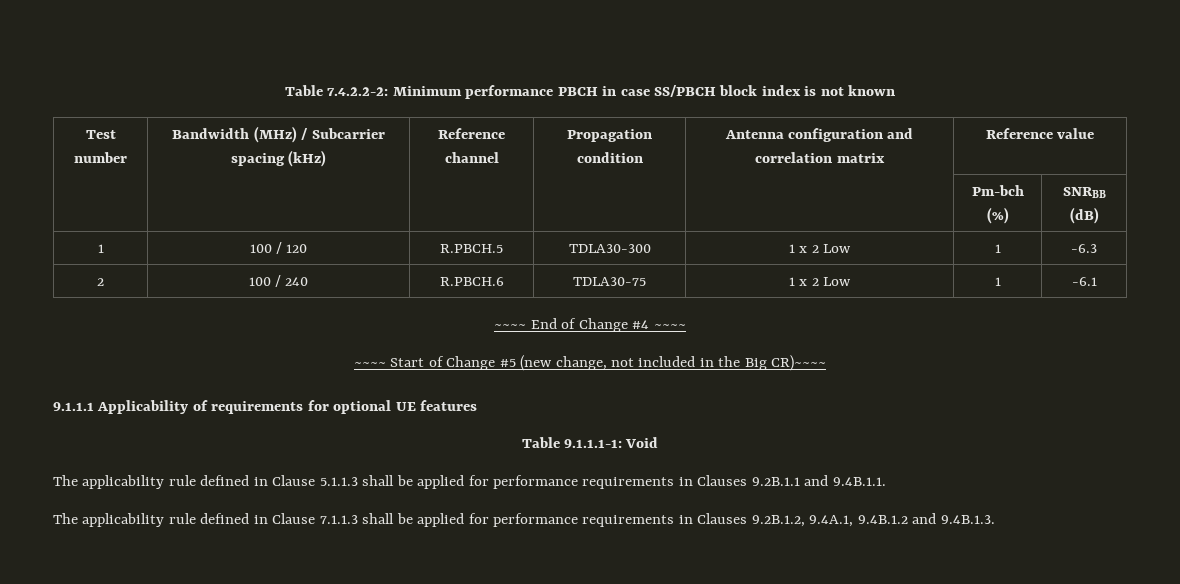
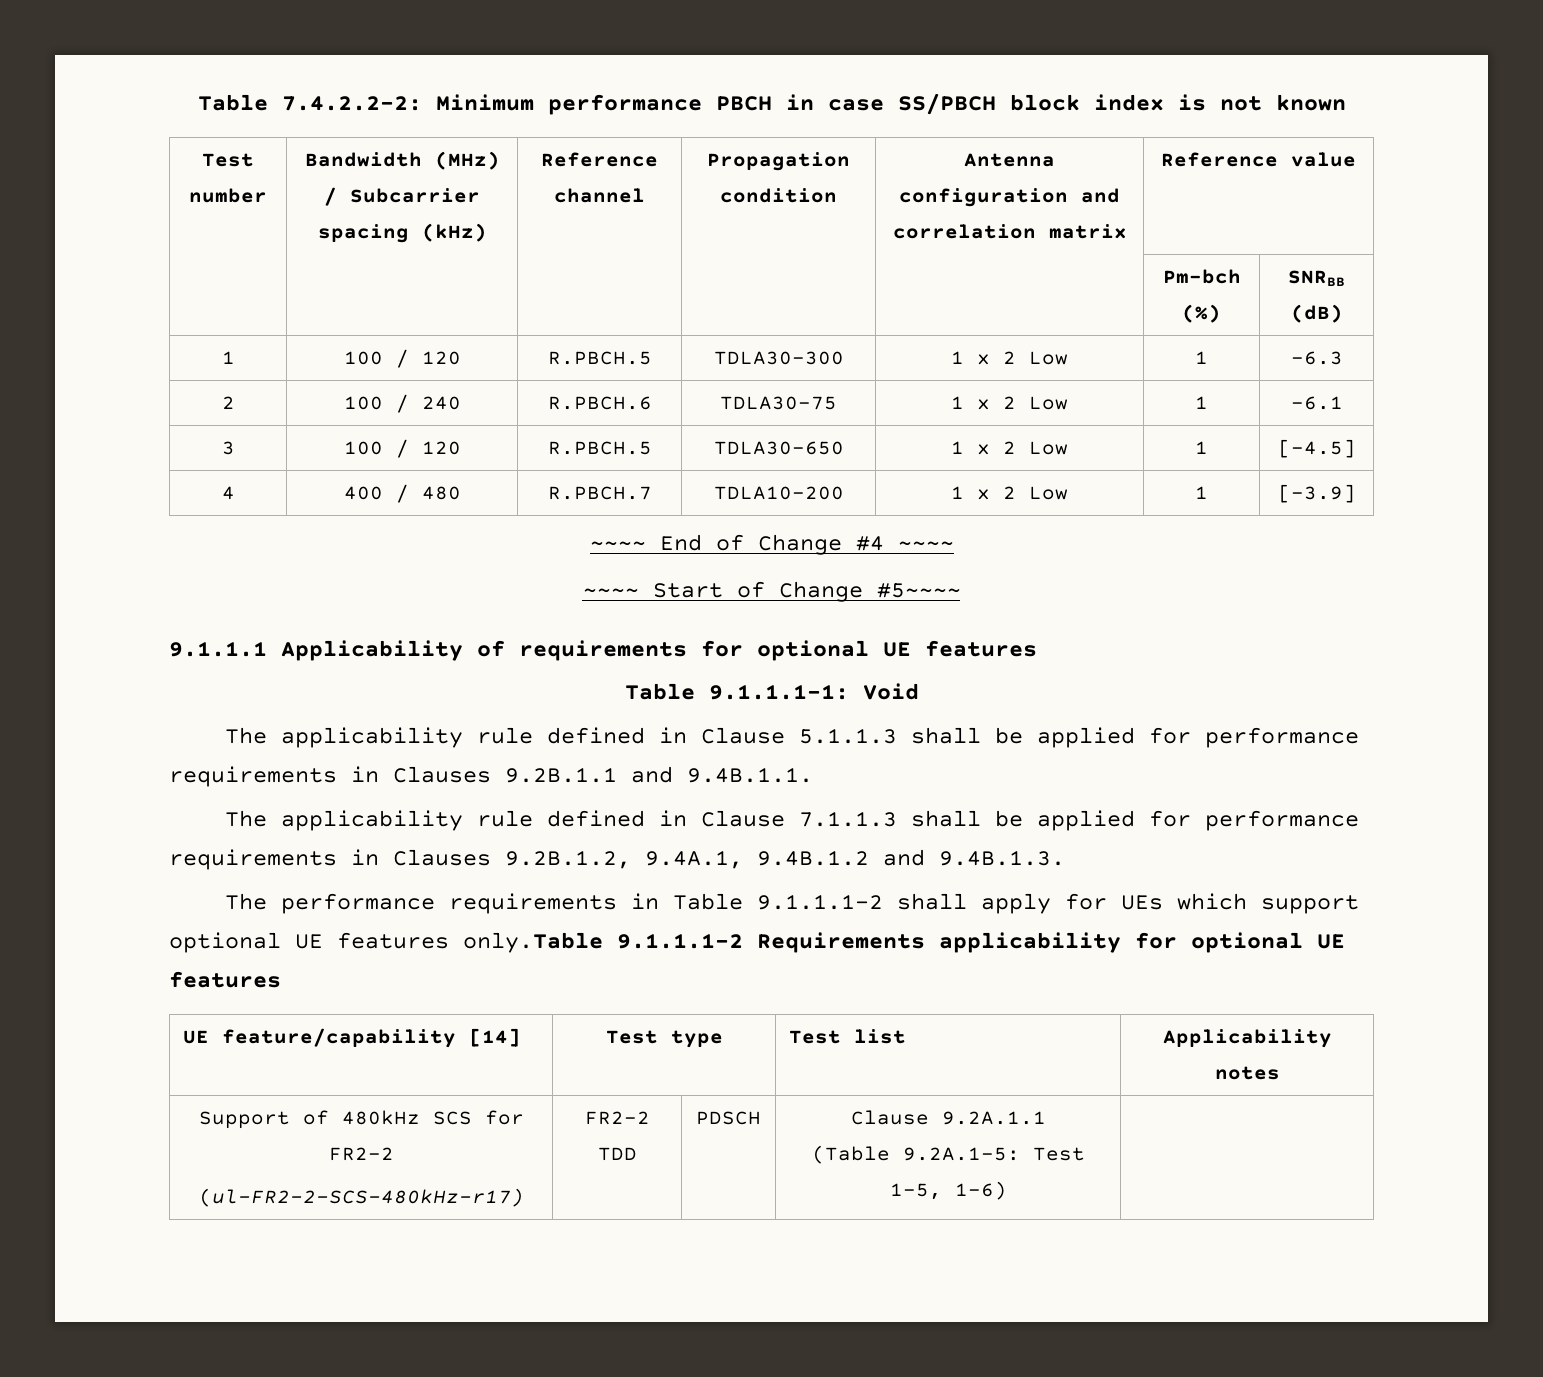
+ 3 | 100 / 120 | R.PBCH.5 | TDLA30-650 | 1 x 2 Low | 1 | [-4.5]
+ 4 | 400 / 480 | R.PBCH.7 | TDLA10-200 | 1 x 2 Low | 1 | [-3.9]
- ~~~~ Start of Change #5 (new change, not included in the Big CR)~~~~
+ ~~~~ Start of Change #5~~~~
+ The performance requirements in Table 9.1.1.1-2 shall apply for UEs which support optional UE features only.Table 9.1.1.1-2 Requirements applicability for optional UE features
+ UE feature/capability [14] | Test type | Test list | Applicability notes
+ Support of 480kHz SCS for FR2-2
+ (ul-FR2-2-SCS-480kHz-r17) | FR2-2 TDD | PDSCH | Clause 9.2A.1.1
+ (Table 9.2A.1-5: Test 1-5, 1-6) |

